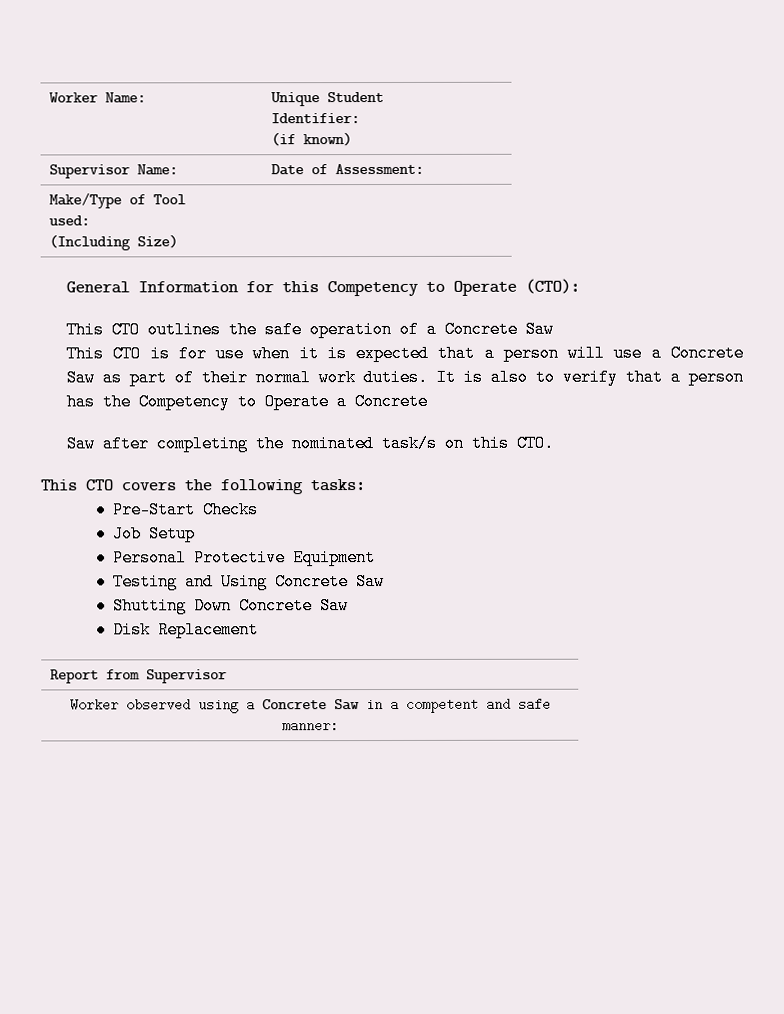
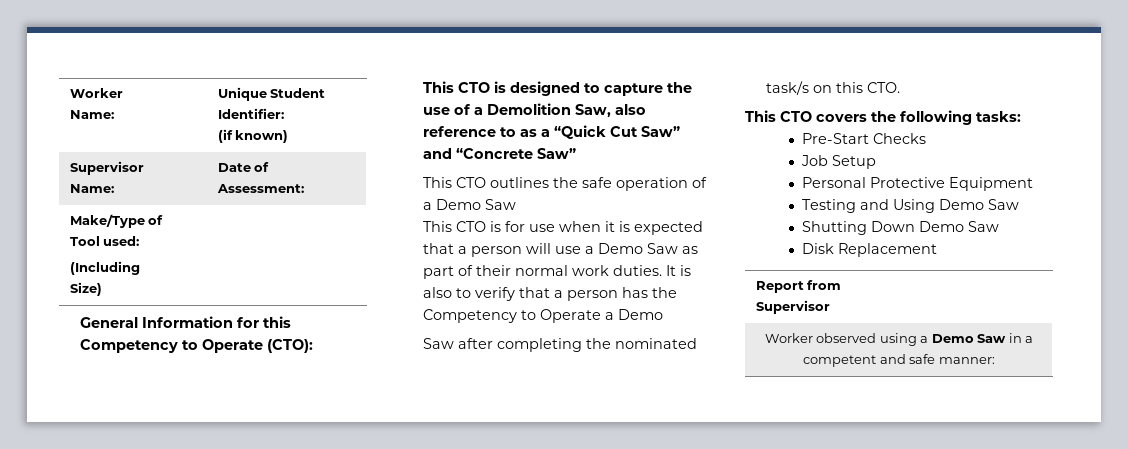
+ This CTO is designed to capture the use of a Demolition Saw, also reference to as a “Quick Cut Saw” and “Concrete Saw”
- This CTO outlines the safe operation of a Concrete Saw
+ This CTO outlines the safe operation of a Demo Saw
- This CTO is for use when it is expected that a person will use a Concrete Saw as part of their normal work duties.
+ This CTO is for use when it is expected that a person will use a Demo Saw as part of their normal work duties.
- It is also to verify that a person has the Competency to Operate a Concrete
+ It is also to verify that a person has the Competency to Operate a Demo
- Testing and Using Concrete Saw
+ Testing and Using Demo Saw
- Shutting Down Concrete Saw
+ Shutting Down Demo Saw
- Worker observed using a Concrete Saw in a competent and safe manner:
+ Worker observed using a Demo Saw in a competent and safe manner:

